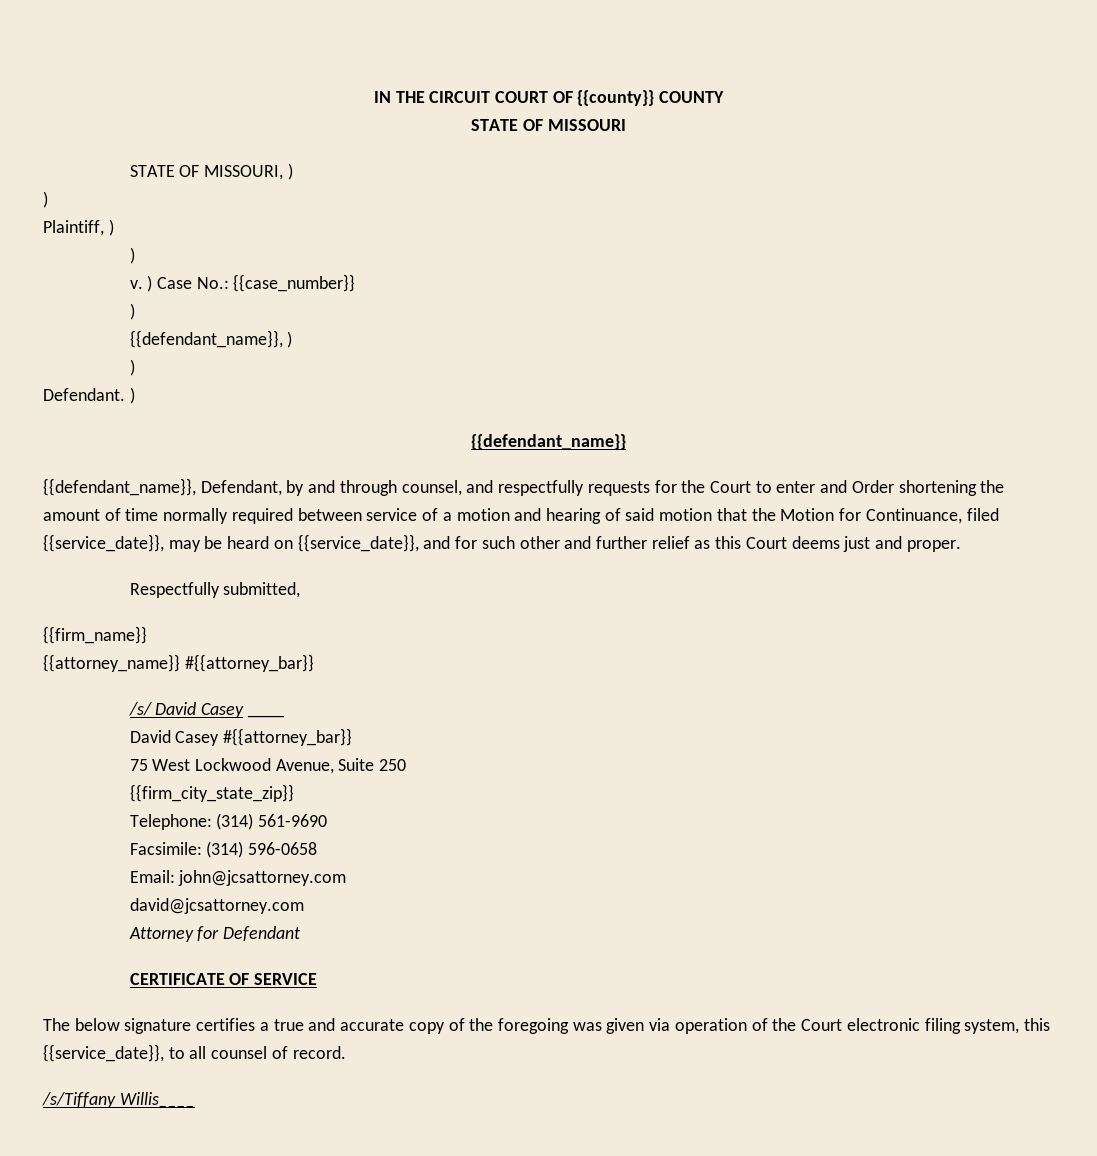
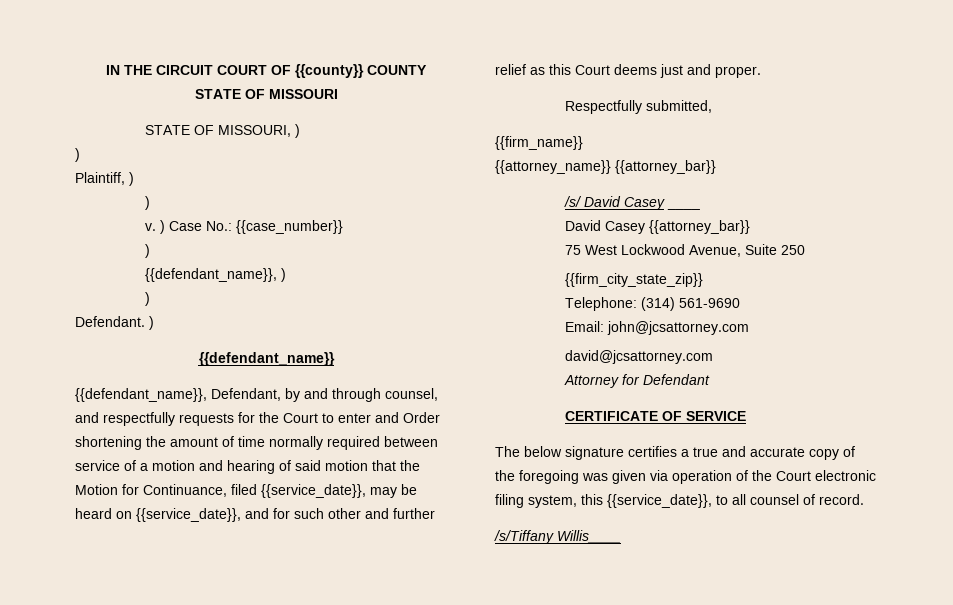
- {{attorney_name}} #{{attorney_bar}}
+ {{attorney_name}} {{attorney_bar}}
- David Casey #{{attorney_bar}}
+ David Casey {{attorney_bar}}
- Facsimile: (314) 596-0658

